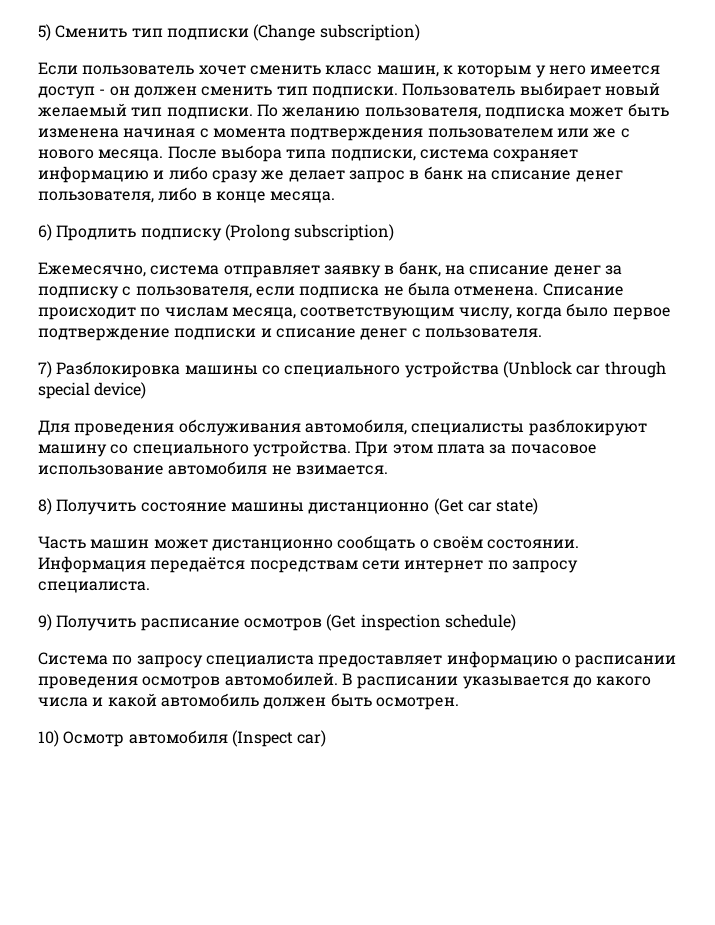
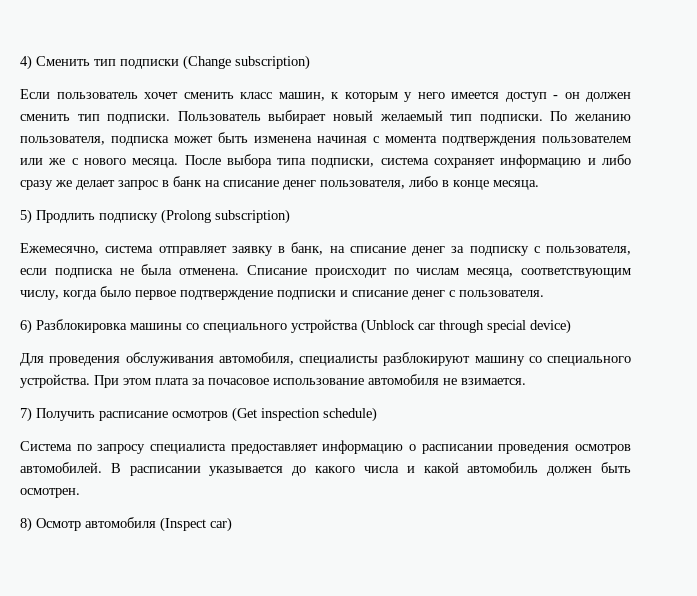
- 5) Сменить тип подписки (Change subscription)
+ 4) Сменить тип подписки (Change subscription)
- 6) Продлить подписку (Prolong subscription)
+ 5) Продлить подписку (Prolong subscription)
- 7) Разблокировка машины со специального устройства (Unblock car through special device)
+ 6) Разблокировка машины со специального устройства (Unblock car through special device)
- 8) Получить состояние машины дистанционно (Get car state)
- Часть машин может дистанционно сообщать о своём состоянии. Информация передаётся посредствам сети интернет по запросу специалиста.
- 9) Получить расписание осмотров (Get inspection schedule)
+ 7) Получить расписание осмотров (Get inspection schedule)
- 10) Осмотр автомобиля (Inspect car)
+ 8) Осмотр автомобиля (Inspect car)

